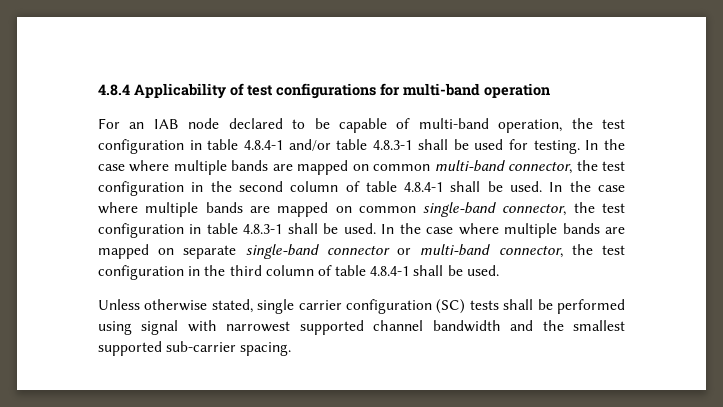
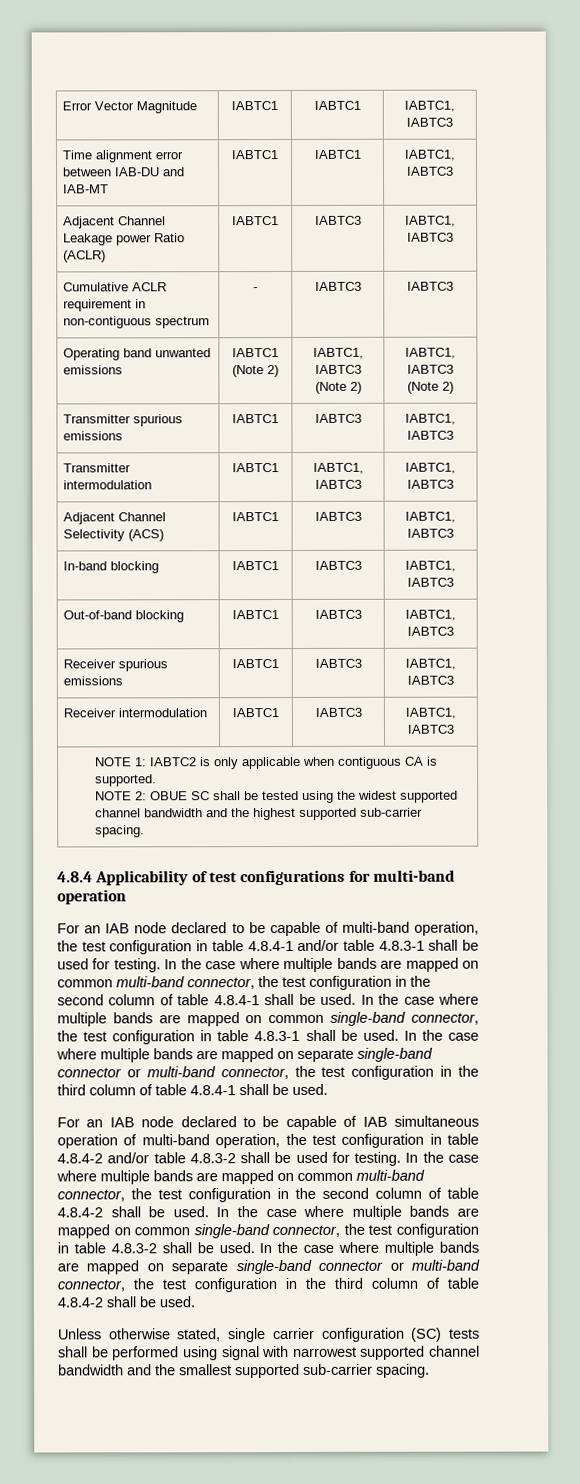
+ Error Vector Magnitude | IABTC1 | IABTC1 | IABTC1, IABTC3
+ Time alignment error between IAB-DU and IAB-MT | IABTC1 | IABTC1 | IABTC1, IABTC3
+ Adjacent Channel Leakage power Ratio (ACLR) | IABTC1 | IABTC3 | IABTC1, IABTC3
+ Cumulative ACLR requirement in non-contiguous spectrum | - | IABTC3 | IABTC3
+ Operating band unwanted emissions | IABTC1 (Note 2) | IABTC1, IABTC3 (Note 2) | IABTC1, IABTC3 (Note 2)
+ Transmitter spurious emissions | IABTC1 | IABTC3 | IABTC1, IABTC3
+ Transmitter intermodulation | IABTC1 | IABTC1, IABTC3 | IABTC1, IABTC3
+ Adjacent Channel Selectivity (ACS) | IABTC1 | IABTC3 | IABTC1, IABTC3
+ In-band blocking | IABTC1 | IABTC3 | IABTC1, IABTC3
+ Out-of-band blocking | IABTC1 | IABTC3 | IABTC1, IABTC3
+ Receiver spurious emissions | IABTC1 | IABTC3 | IABTC1, IABTC3
+ Receiver intermodulation | IABTC1 | IABTC3 | IABTC1, IABTC3
+ NOTE 1: IABTC2 is only applicable when contiguous CA is supported.
+ NOTE 2: OBUE SC shall be tested using the widest supported channel bandwidth and the highest supported sub-carrier spacing.
+ For an IAB node declared to be capable of IAB simultaneous operation of multi-band operation, the test configuration in table 4.8.4-2 and/or table 4.8.3-2 shall be used for testing. In the case where multiple bands are mapped on common multi-band connector, the test configuration in the second column of table 4.8.4-2 shall be used. In the case where multiple bands are mapped on common single-band connector, the test configuration in table 4.8.3-2 shall be used. In the case where multiple bands are mapped on separate single-band connector or multi-band connector, the test configuration in the third column of table 4.8.4-2 shall be used.

